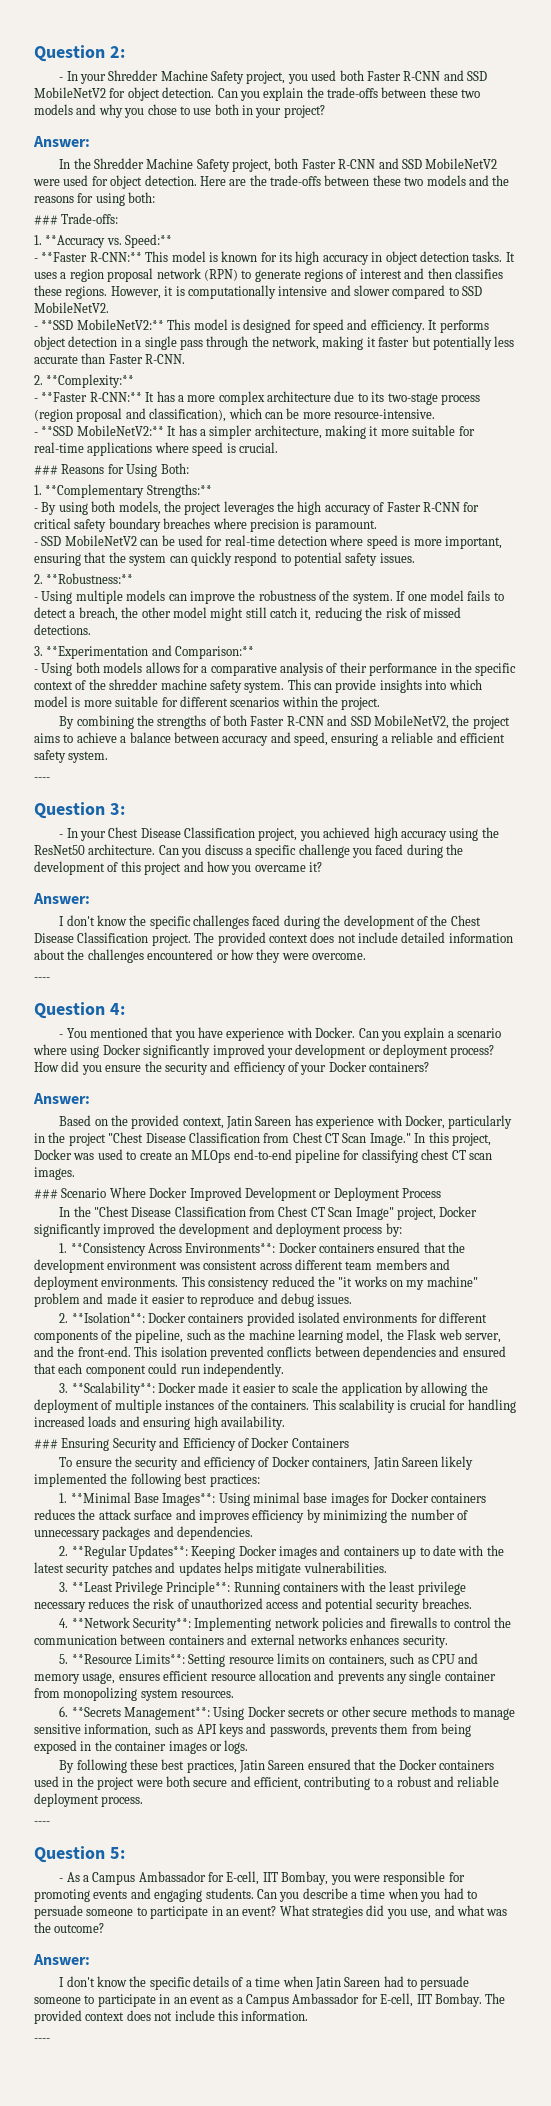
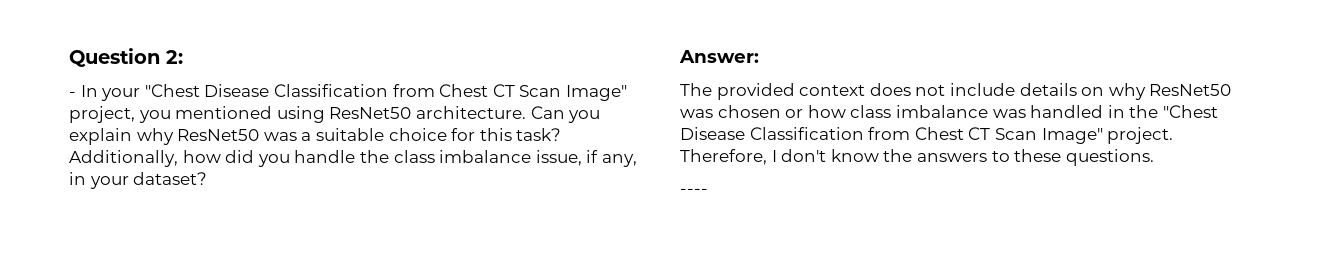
- - In your Shredder Machine Safety project, you used both Faster R-CNN and SSD MobileNetV2 for object detection. Can you explain the trade-offs between these two models and why you chose to use both in your project?
+ - In your "Chest Disease Classification from Chest CT Scan Image" project, you mentioned using ResNet50 architecture. Can you explain why ResNet50 was a suitable choice for this task? Additionally, how did you handle the class imbalance issue, if any, in your dataset?
  Answer:
- In the Shredder Machine Safety project, both Faster R-CNN and SSD MobileNetV2 were used for object detection. Here are the trade-offs between these two models and the reasons for using both:
- ### Trade-offs:
- 1. **Accuracy vs. Speed:**
- - **Faster R-CNN:** This model is known for its high accuracy in object detection tasks. It uses a region proposal network (RPN) to generate regions of interest and then classifies these regions. However, it is computationally intensive and slower compared to SSD MobileNetV2.
- - **SSD MobileNetV2:** This model is designed for speed and efficiency. It performs object detection in a single pass through the network, making it faster but potentially less accurate than Faster R-CNN.
- 2. **Complexity:**
- - **Faster R-CNN:** It has a more complex architecture due to its two-stage process (region proposal and classification), which can be more resource-intensive.
- - **SSD MobileNetV2:** It has a simpler architecture, making it more suitable for real-time applications where speed is crucial.
- ### Reasons for Using Both:
- 1. **Complementary Strengths:**
- - By using both models, the project leverages the high accuracy of Faster R-CNN for critical safety boundary breaches where precision is paramount.
- - SSD MobileNetV2 can be used for real-time detection where speed is more important, ensuring that the system can quickly respond to potential safety issues.
- 2. **Robustness:**
- - Using multiple models can improve the robustness of the system. If one model fails to detect a breach, the other model might still catch it, reducing the risk of missed detections.
- 3. **Experimentation and Comparison:**
- - Using both models allows for a comparative analysis of their performance in the specific context of the shredder machine safety system. This can provide insights into which model is more suitable for different scenarios within the project.
- By combining the strengths of both Faster R-CNN and SSD MobileNetV2, the project aims to achieve a balance between accuracy and speed, ensuring a reliable and efficient safety system.
- ----
- Question 3:
- - In your Chest Disease Classification project, you achieved high accuracy using the ResNet50 architecture. Can you discuss a specific challenge you faced during the development of this project and how you overcame it?
- Answer:
- I don't know the specific challenges faced during the development of the Chest Disease Classification project. The provided context does not include detailed information about the challenges encountered or how they were overcome.
- ----
- Question 4:
- - You mentioned that you have experience with Docker. Can you explain a scenario where using Docker significantly improved your development or deployment process? How did you ensure the security and efficiency of your Docker containers?
- Answer:
- Based on the provided context, Jatin Sareen has experience with Docker, particularly in the project "Chest Disease Classification from Chest CT Scan Image." In this project, Docker was used to create an MLOps end-to-end pipeline for classifying chest CT scan images.
- ### Scenario Where Docker Improved Development or Deployment Process
- In the "Chest Disease Classification from Chest CT Scan Image" project, Docker significantly improved the development and deployment process by:
- 1. **Consistency Across Environments**: Docker containers ensured that the development environment was consistent across different team members and deployment environments. This consistency reduced the "it works on my machine" problem and made it easier to reproduce and debug issues.
- 2. **Isolation**: Docker containers provided isolated environments for different components of the pipeline, such as the machine learning model, the Flask web server, and the front-end. This isolation prevented conflicts between dependencies and ensured that each component could run independently.
- 3. **Scalability**: Docker made it easier to scale the application by allowing the deployment of multiple instances of the containers. This scalability is crucial for handling increased loads and ensuring high availability.
- ### Ensuring Security and Efficiency of Docker Containers
- To ensure the security and efficiency of Docker containers, Jatin Sareen likely implemented the following best practices:
- 1. **Minimal Base Images**: Using minimal base images for Docker containers reduces the attack surface and improves efficiency by minimizing the number of unnecessary packages and dependencies.
- 2. **Regular Updates**: Keeping Docker images and containers up to date with the latest security patches and updates helps mitigate vulnerabilities.
- 3. **Least Privilege Principle**: Running containers with the least privilege necessary reduces the risk of unauthorized access and potential security breaches.
- 4. **Network Security**: Implementing network policies and firewalls to control the communication between containers and external networks enhances security.
- 5. **Resource Limits**: Setting resource limits on containers, such as CPU and memory usage, ensures efficient resource allocation and prevents any single container from monopolizing system resources.
- 6. **Secrets Management**: Using Docker secrets or other secure methods to manage sensitive information, such as API keys and passwords, prevents them from being exposed in the container images or logs.
- By following these best practices, Jatin Sareen ensured that the Docker containers used in the project were both secure and efficient, contributing to a robust and reliable deployment process.
- ----
- Question 5:
- - As a Campus Ambassador for E-cell, IIT Bombay, you were responsible for promoting events and engaging students. Can you describe a time when you had to persuade someone to participate in an event? What strategies did you use, and what was the outcome?
- Answer:
- I don't know the specific details of a time when Jatin Sareen had to persuade someone to participate in an event as a Campus Ambassador for E-cell, IIT Bombay. The provided context does not include this information.
+ The provided context does not include details on why ResNet50 was chosen or how class imbalance was handled in the "Chest Disease Classification from Chest CT Scan Image" project. Therefore, I don't know the answers to these questions.

